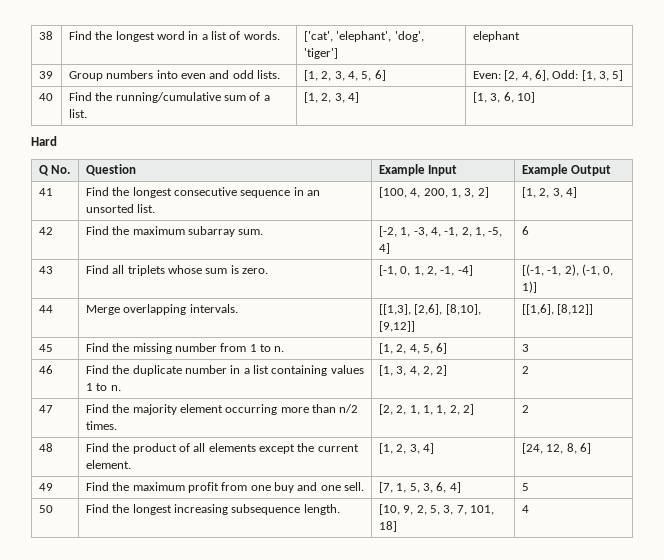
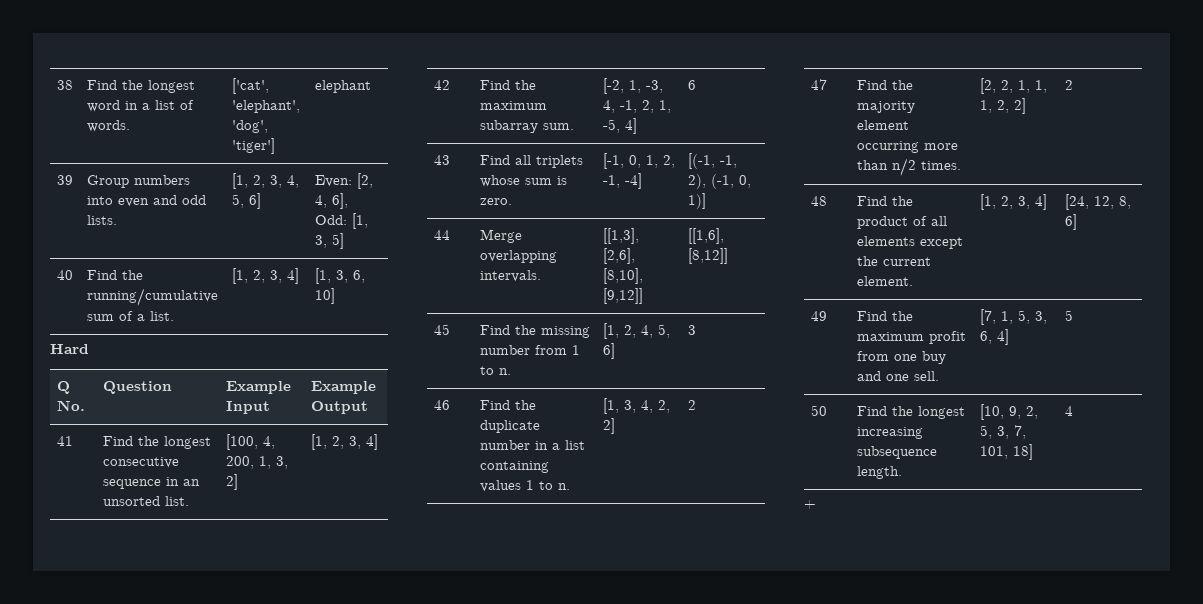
+ +

